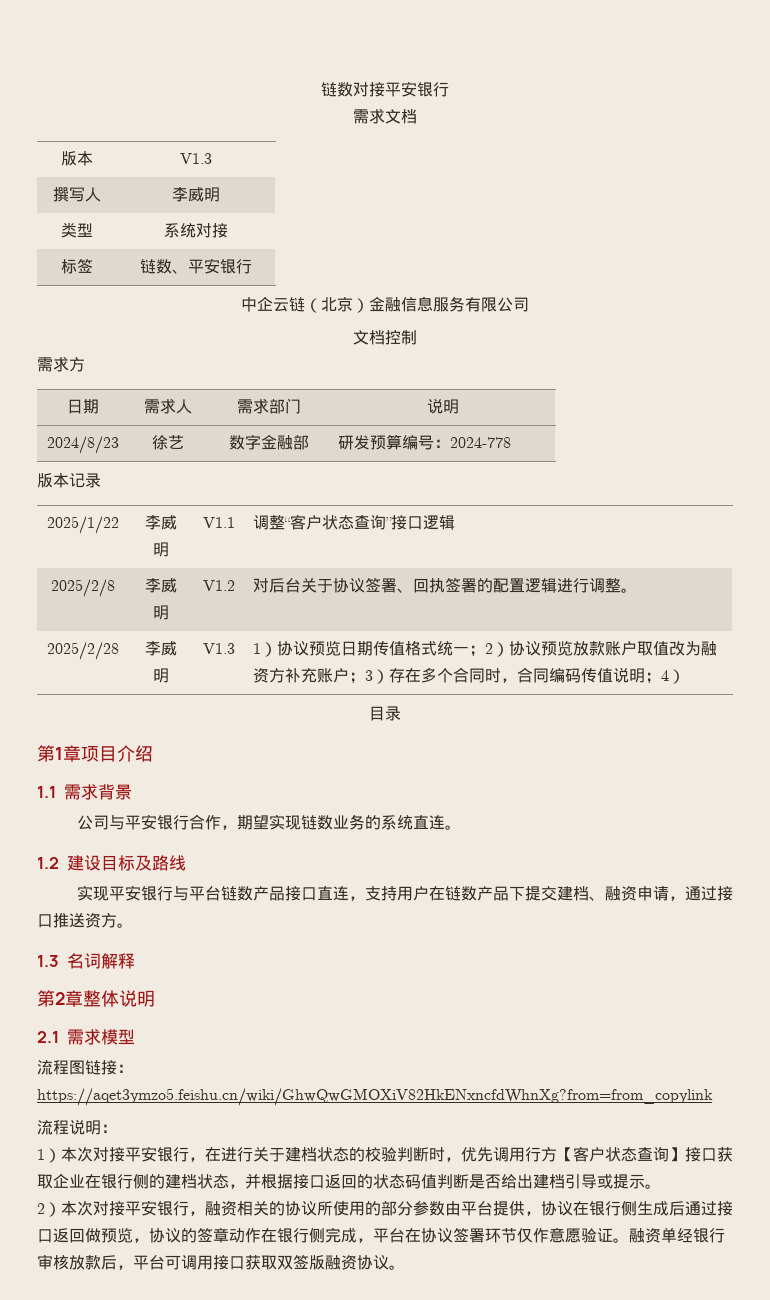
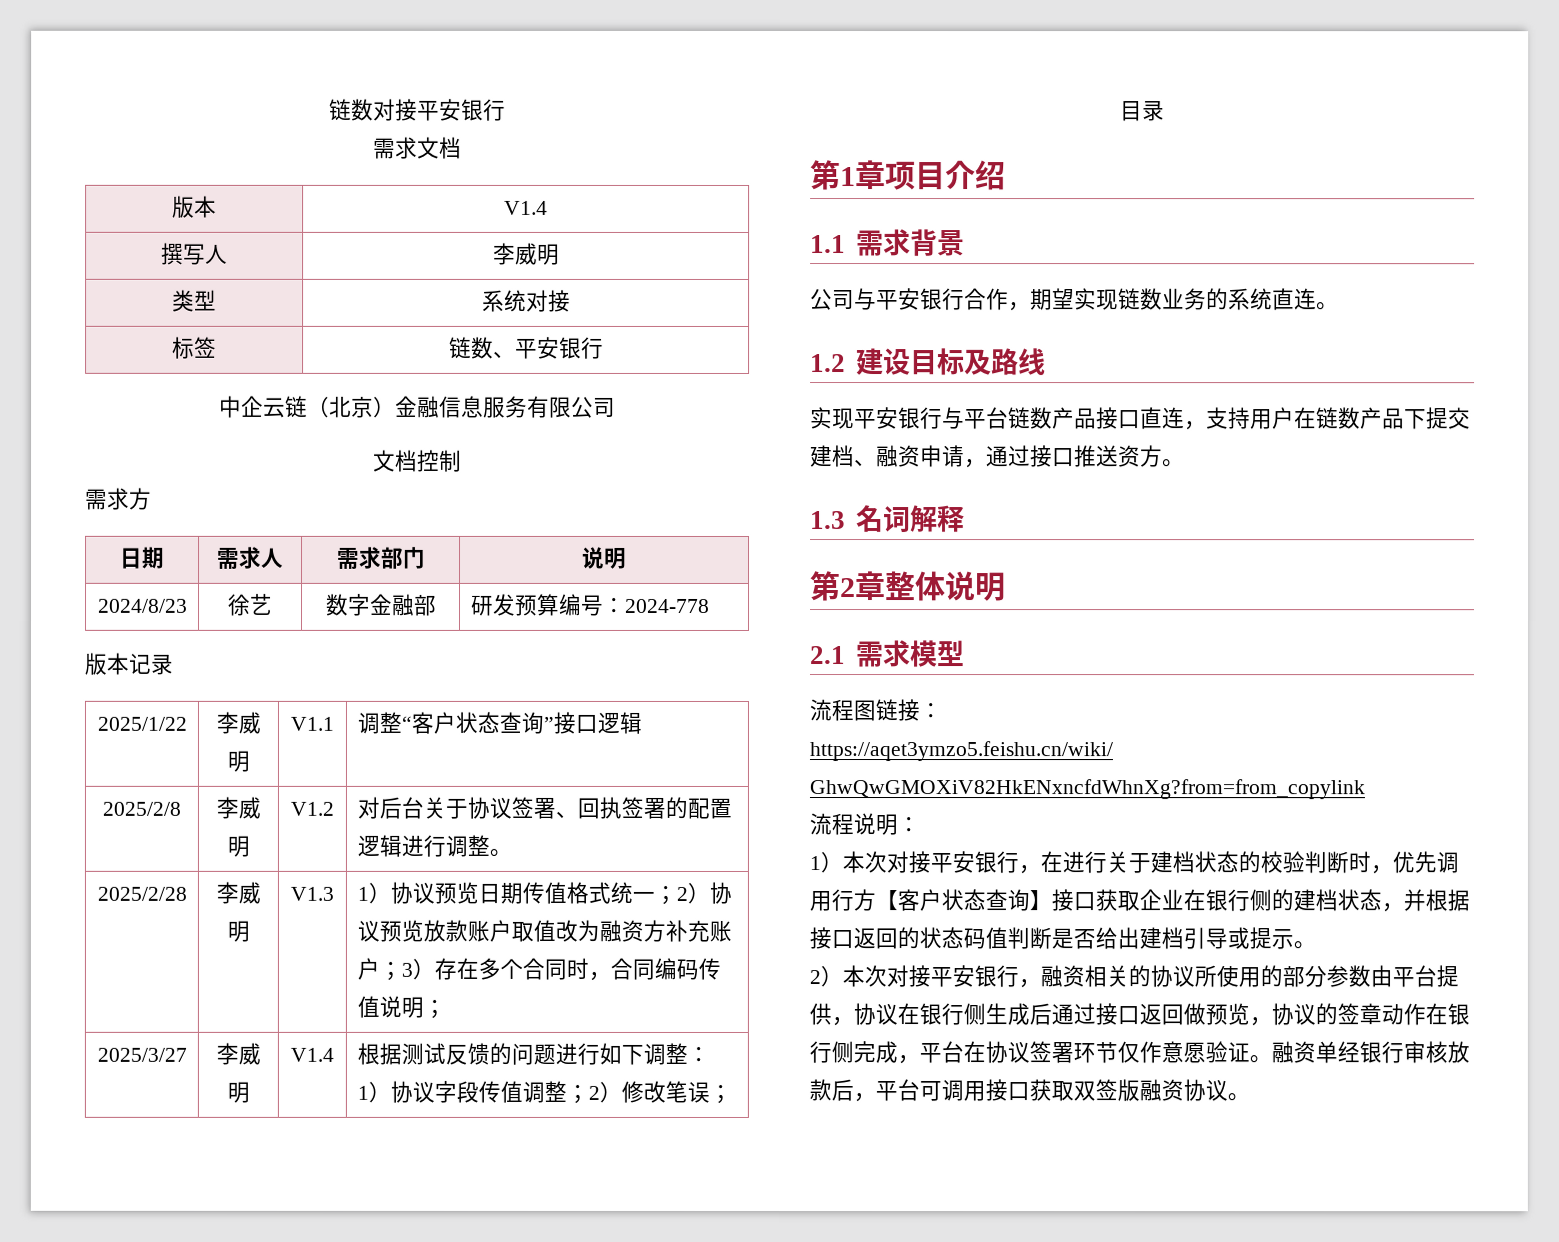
- 版本 | V1.3
+ 版本 | V1.4
- 2025/2/28 | 李威明 | V1.3 | 1）协议预览日期传值格式统一；2）协议预览放款账户取值改为融资方补充账户；3）存在多个合同时，合同编码传值说明；4）
+ 2025/2/28 | 李威明 | V1.3 | 1）协议预览日期传值格式统一；2）协议预览放款账户取值改为融资方补充账户；3）存在多个合同时，合同编码传值说明；
+ 2025/3/27 | 李威明 | V1.4 | 根据测试反馈的问题进行如下调整：1）协议字段传值调整；2）修改笔误；

